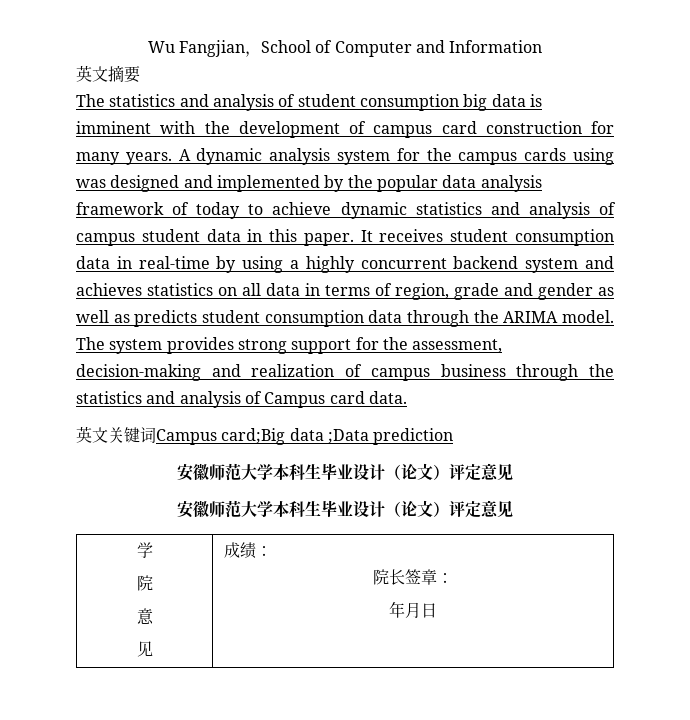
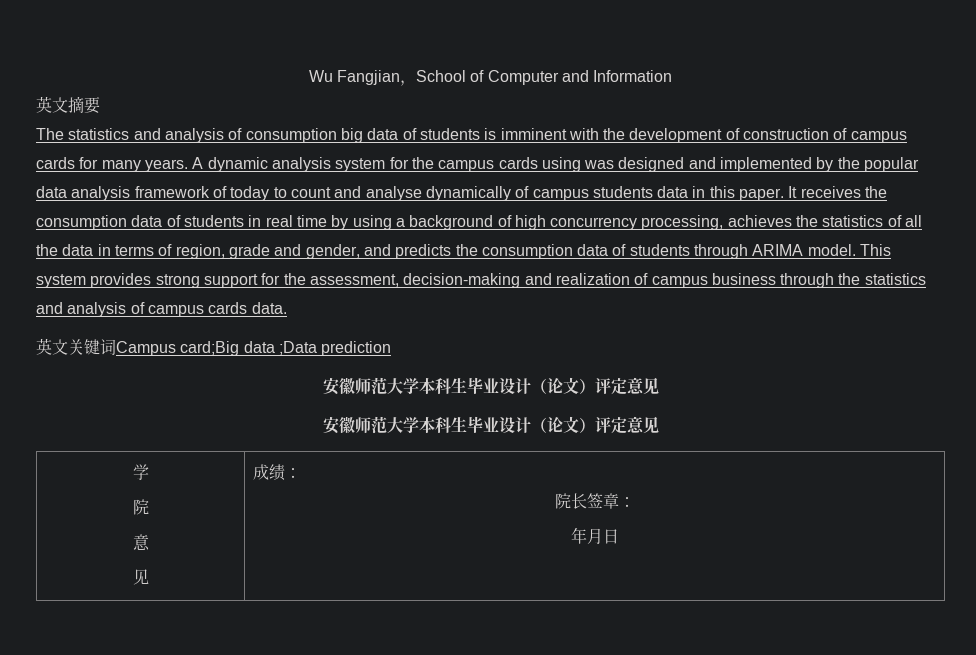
- The statistics and analysis of student consumption big data is imminent with the development of campus card construction for many years.
+ The statistics and analysis of consumption big data of students is imminent with the development of construction of campus cards for many years.
- A dynamic analysis system for the campus cards using was designed and implemented by the popular data analysis framework of today to achieve dynamic statistics and analysis of campus student data in this paper.
+ A dynamic analysis system for the campus cards using was designed and implemented by the popular data analysis framework of today to count and analyse dynamically of campus students data in this paper.
- It receives student consumption data in real-time by using a highly concurrent backend system and achieves statistics on all data in terms of region, grade and gender as well as predicts student consumption data through the ARIMA model.
+ It receives the consumption data of students in real time by using a background of high concurrency processing, achieves the statistics of all the data in terms of region, grade and gender, and predicts the consumption data of students through ARIMA model.
- The system provides strong support for the assessment, decision-making and realization of campus business through the statistics and analysis of Campus card data.
+ This system provides strong support for the assessment, decision-making and realization of campus business through the statistics and analysis of campus cards data.

